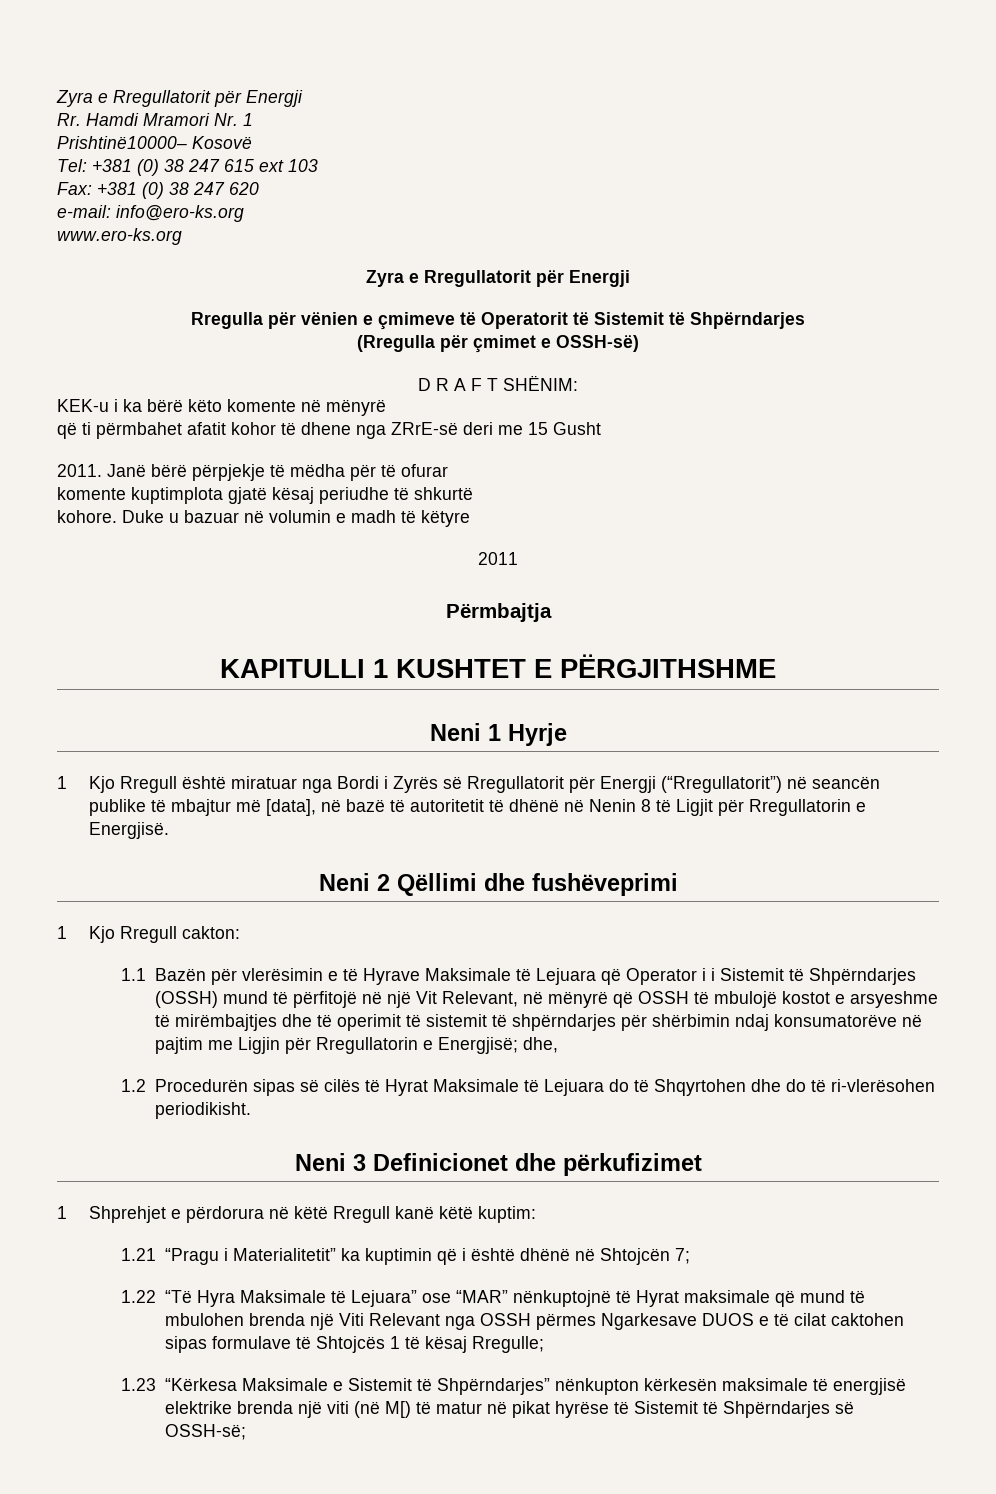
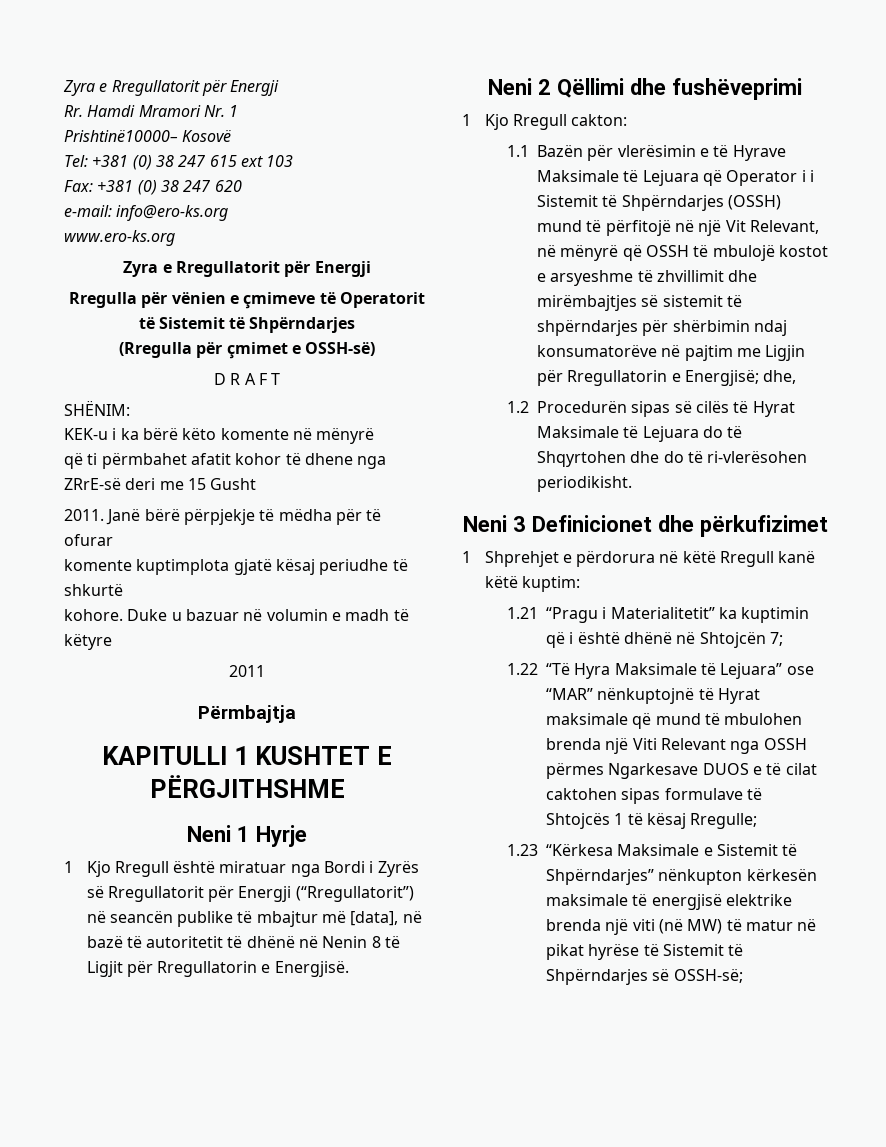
- D R A F T SHËNIM:
+ D R A F T
+ SHËNIM:
- 1.1 Bazën për vlerësimin e të Hyrave Maksimale të Lejuara që Operator i i Sistemit të Shpërndarjes (OSSH) mund të përfitojë në një Vit Relevant, në mënyrë që OSSH të mbulojë kostot e arsyeshme të mirëmbajtjes dhe të operimit të sistemit të shpërndarjes për shërbimin ndaj konsumatorëve në pajtim me Ligjin për Rregullatorin e Energjisë; dhe,
+ 1.1 Bazën për vlerësimin e të Hyrave Maksimale të Lejuara që Operator i i Sistemit të Shpërndarjes (OSSH) mund të përfitojë në një Vit Relevant, në mënyrë që OSSH të mbulojë kostot e arsyeshme të zhvillimit dhe mirëmbajtjes së sistemit të shpërndarjes për shërbimin ndaj konsumatorëve në pajtim me Ligjin për Rregullatorin e Energjisë; dhe,
- 1.23 “Kërkesa Maksimale e Sistemit të Shpërndarjes” nënkupton kërkesën maksimale të energjisë elektrike brenda një viti (në M[) të matur në pikat hyrëse të Sistemit të Shpërndarjes së OSSH-së;
+ 1.23 “Kërkesa Maksimale e Sistemit të Shpërndarjes” nënkupton kërkesën maksimale të energjisë elektrike brenda një viti (në MW) të matur në pikat hyrëse të Sistemit të Shpërndarjes së OSSH-së;

